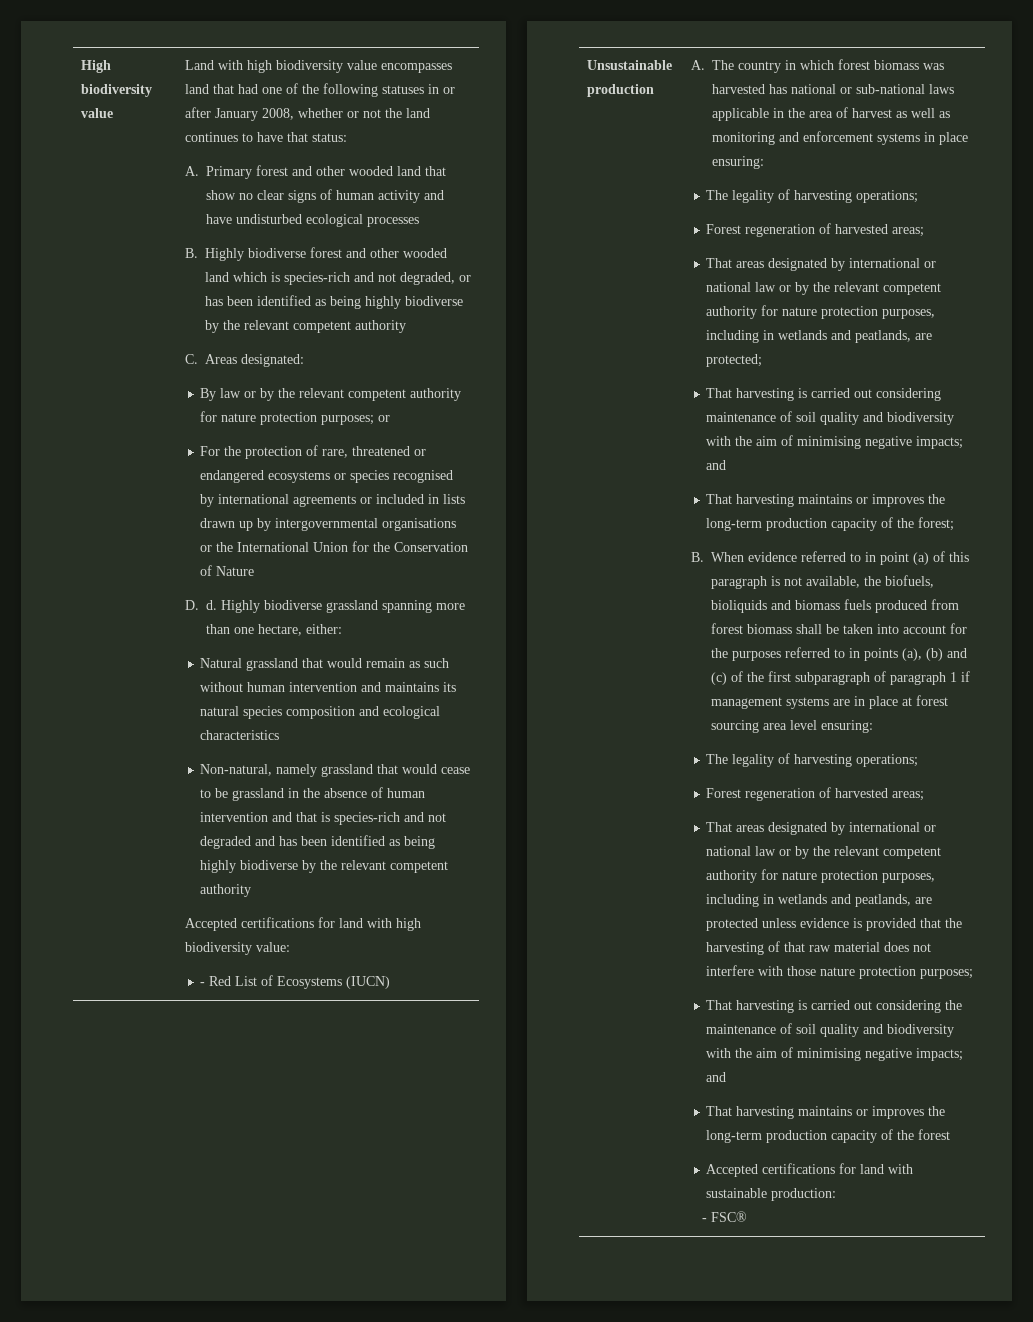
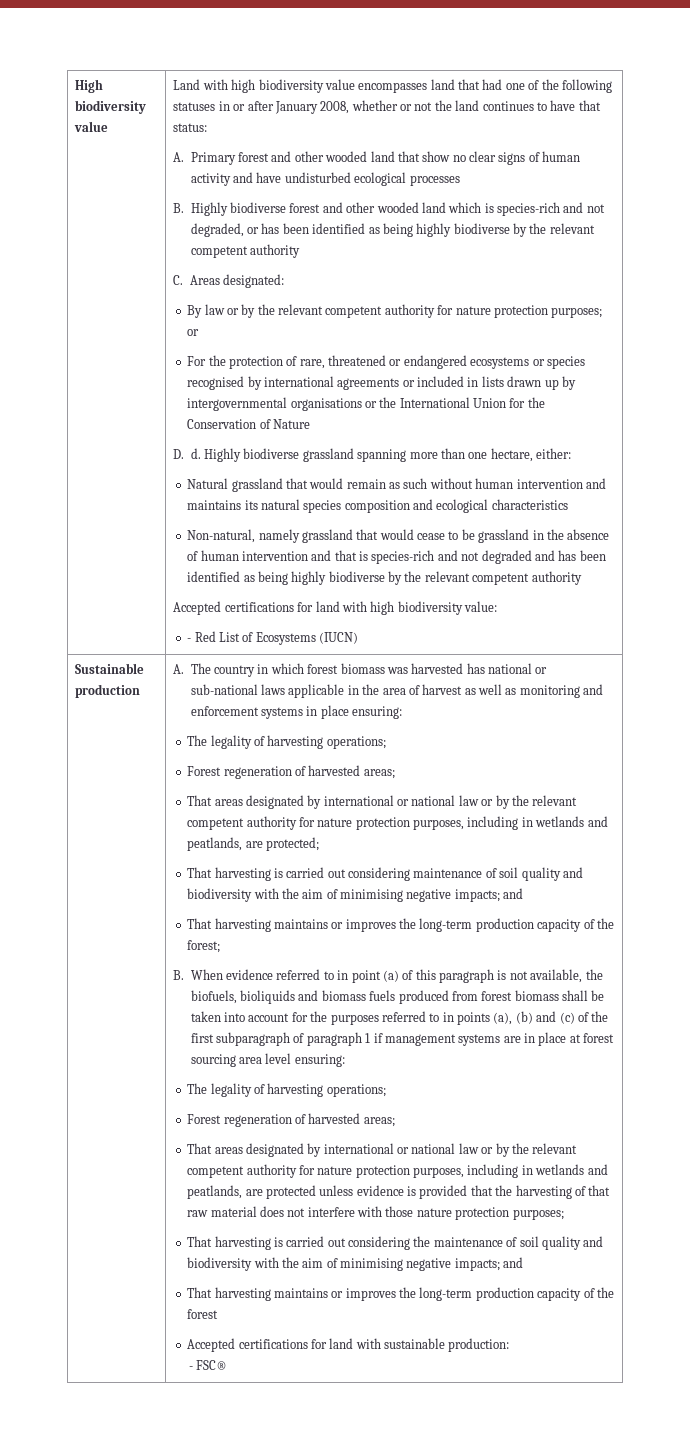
- Unsustainable production
+ Sustainable production

